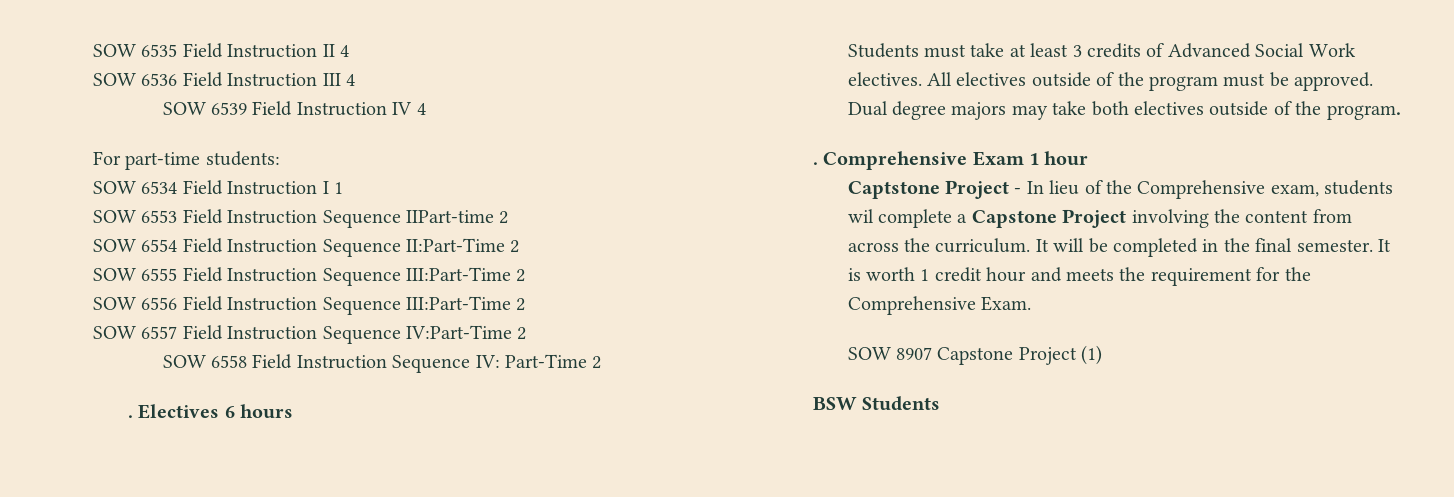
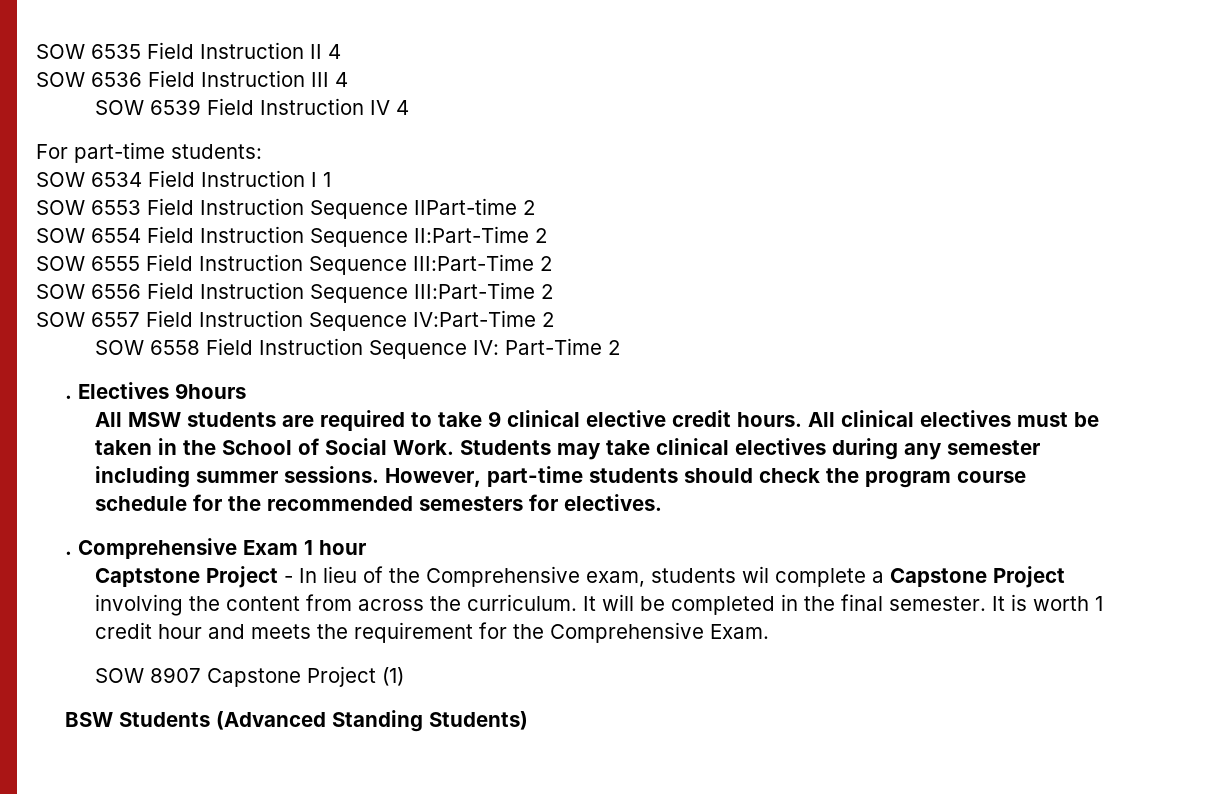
- Electives 6 hours
- Students must take at least 3 credits of Advanced Social Work electives. All electives outside of the program must be approved. Dual degree majors may take both electives outside of the program.
+ Electives 9hours
+ All MSW students are required to take 9 clinical elective credit hours. All clinical electives must be taken in the School of Social Work. Students may take clinical electives during any semester including summer sessions. However, part-time students should check the program course schedule for the recommended semesters for electives.
- BSW Students
+ BSW Students (Advanced Standing Students)

